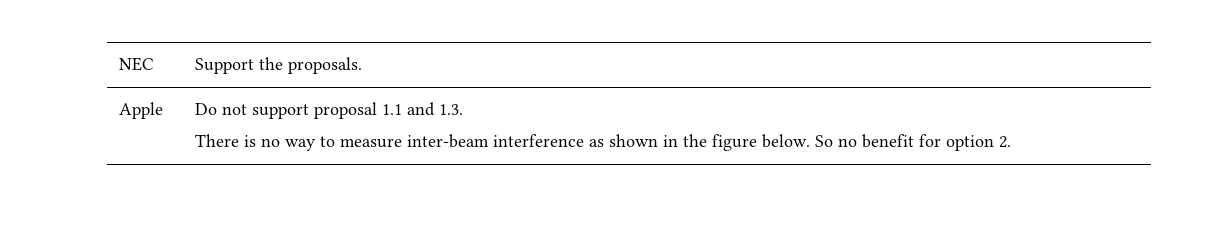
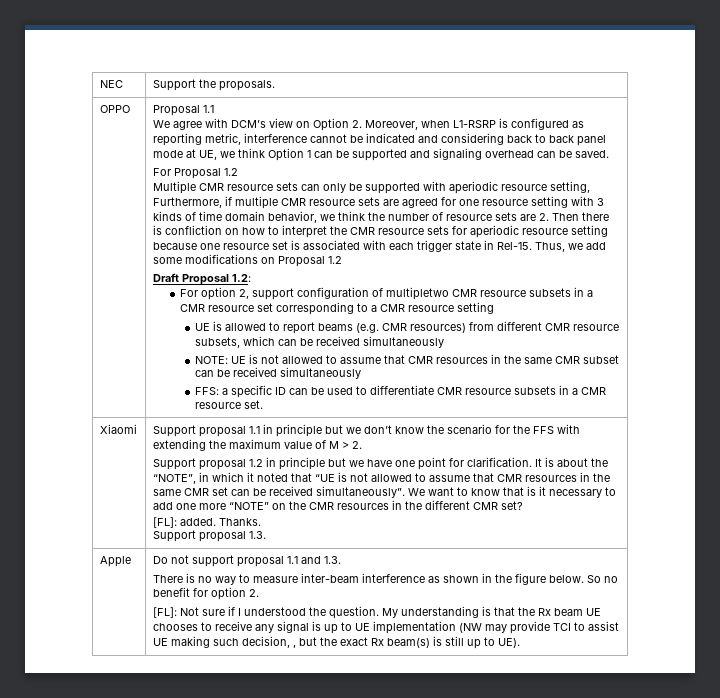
+ OPPO | Proposal 1.1
+ We agree with DCM’s view on Option 2. Moreover, when L1-RSRP is configured as reporting metric, interference cannot be indicated and considering back to back panel mode at UE, we think Option 1 can be supported and signaling overhead can be saved.
+ For Proposal 1.2
+ Multiple CMR resource sets can only be supported with aperiodic resource setting, Furthermore, if multiple CMR resource sets are agreed for one resource setting with 3 kinds of time domain behavior, we think the number of resource sets are 2. Then there is confliction on how to interpret the CMR resource sets for aperiodic resource setting because one resource set is associated with each trigger state in Rel-15. Thus, we add some modifications on Proposal 1.2
+ Draft Proposal 1.2:
+ For option 2, support configuration of multipletwo CMR resource subsets in a CMR resource set corresponding to a CMR resource setting
+ UE is allowed to report beams (e.g. CMR resources) from different CMR resource subsets, which can be received simultaneously
+ NOTE: UE is not allowed to assume that CMR resources in the same CMR subset can be received simultaneously
+ FFS: a specific ID can be used to differentiate CMR resource subsets in a CMR resource set.
+ Xiaomi | Support proposal 1.1 in principle but we don’t know the scenario for the FFS with extending the maximum value of M > 2.
+ Support proposal 1.2 in principle but we have one point for clarification. It is about the “NOTE”, in which it noted that “UE is not allowed to assume that CMR resources in the same CMR set can be received simultaneously”. We want to know that is it necessary to add one more “NOTE” on the CMR resources in the different CMR set?
+ [FL]: added. Thanks.
+ Support proposal 1.3.
+ [FL]: Not sure if I understood the question. My understanding is that the Rx beam UE chooses to receive any signal is up to UE implementation (NW may provide TCI to assist UE making such decision, , but the exact Rx beam(s) is still up to UE).

